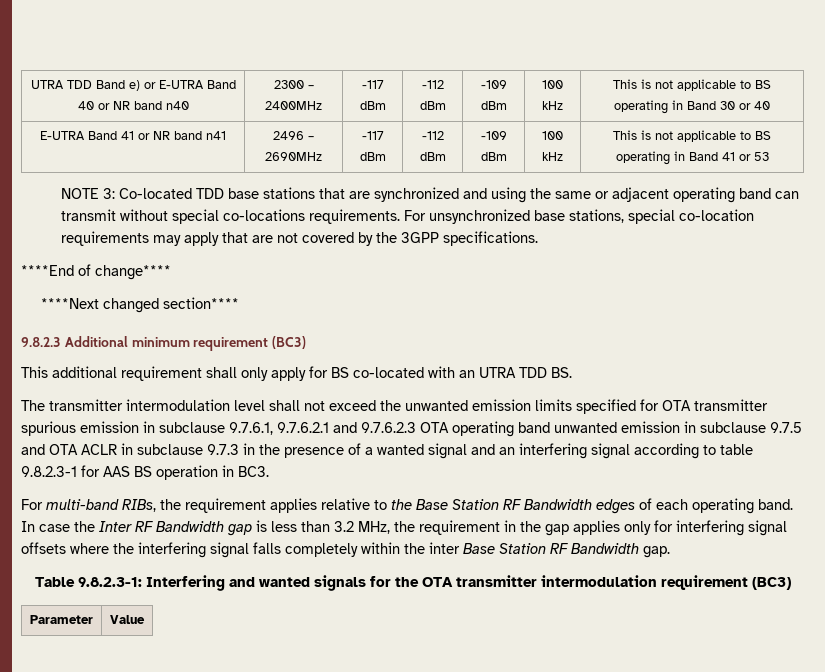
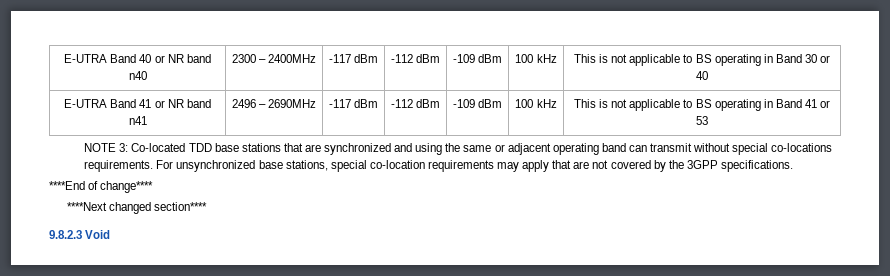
- UTRA TDD Band e) or E-UTRA Band 40 or NR band n40 | 2300 – 2400MHz | -117 dBm | -112 dBm | -109 dBm | 100 kHz | This is not applicable to BS operating in Band 30 or 40
+ E-UTRA Band 40 or NR band n40 | 2300 – 2400MHz | -117 dBm | -112 dBm | -109 dBm | 100 kHz | This is not applicable to BS operating in Band 30 or 40
- 9.8.2.3 Additional minimum requirement (BC3)
- This additional requirement shall only apply for BS co-located with an UTRA TDD BS.
- The transmitter intermodulation level shall not exceed the unwanted emission limits specified for OTA transmitter spurious emission in subclause 9.7.6.1, 9.7.6.2.1 and 9.7.6.2.3 OTA operating band unwanted emission in subclause 9.7.5 and OTA ACLR in subclause 9.7.3 in the presence of a wanted signal and an interfering signal according to table 9.8.2.3-1 for AAS BS operation in BC3.
- For multi-band RIBs, the requirement applies relative to the Base Station RF Bandwidth edges of each operating band. In case the Inter RF Bandwidth gap is less than 3.2 MHz, the requirement in the gap applies only for interfering signal offsets where the interfering signal falls completely within the inter Base Station RF Bandwidth gap.
- Table 9.8.2.3-1: Interfering and wanted signals for the OTA transmitter intermodulation requirement (BC3)
- Parameter | Value
+ 9.8.2.3 Void

